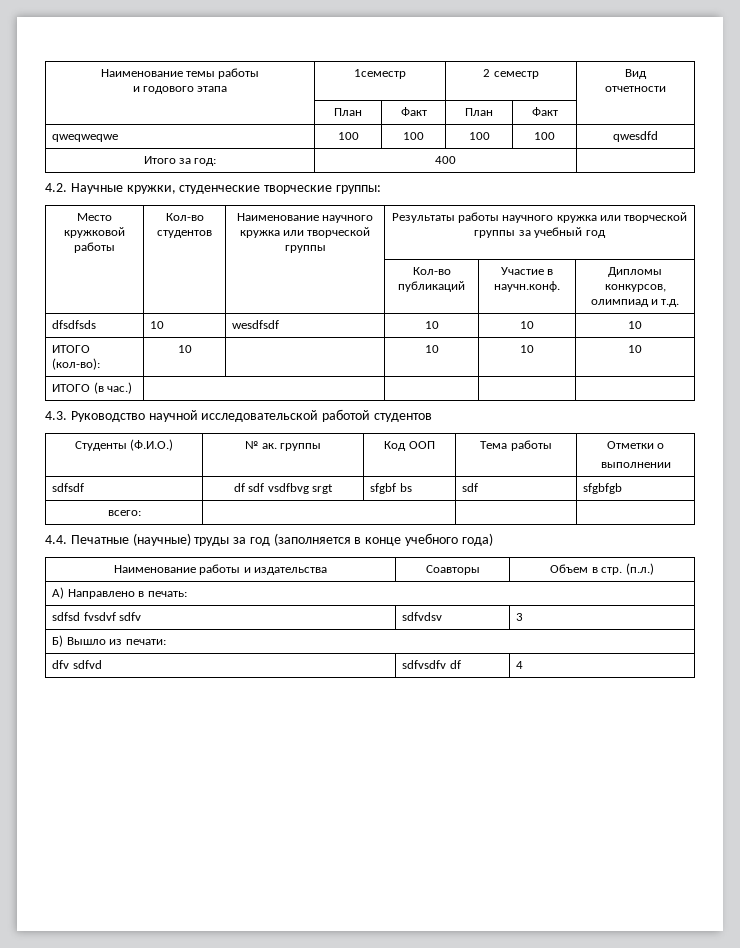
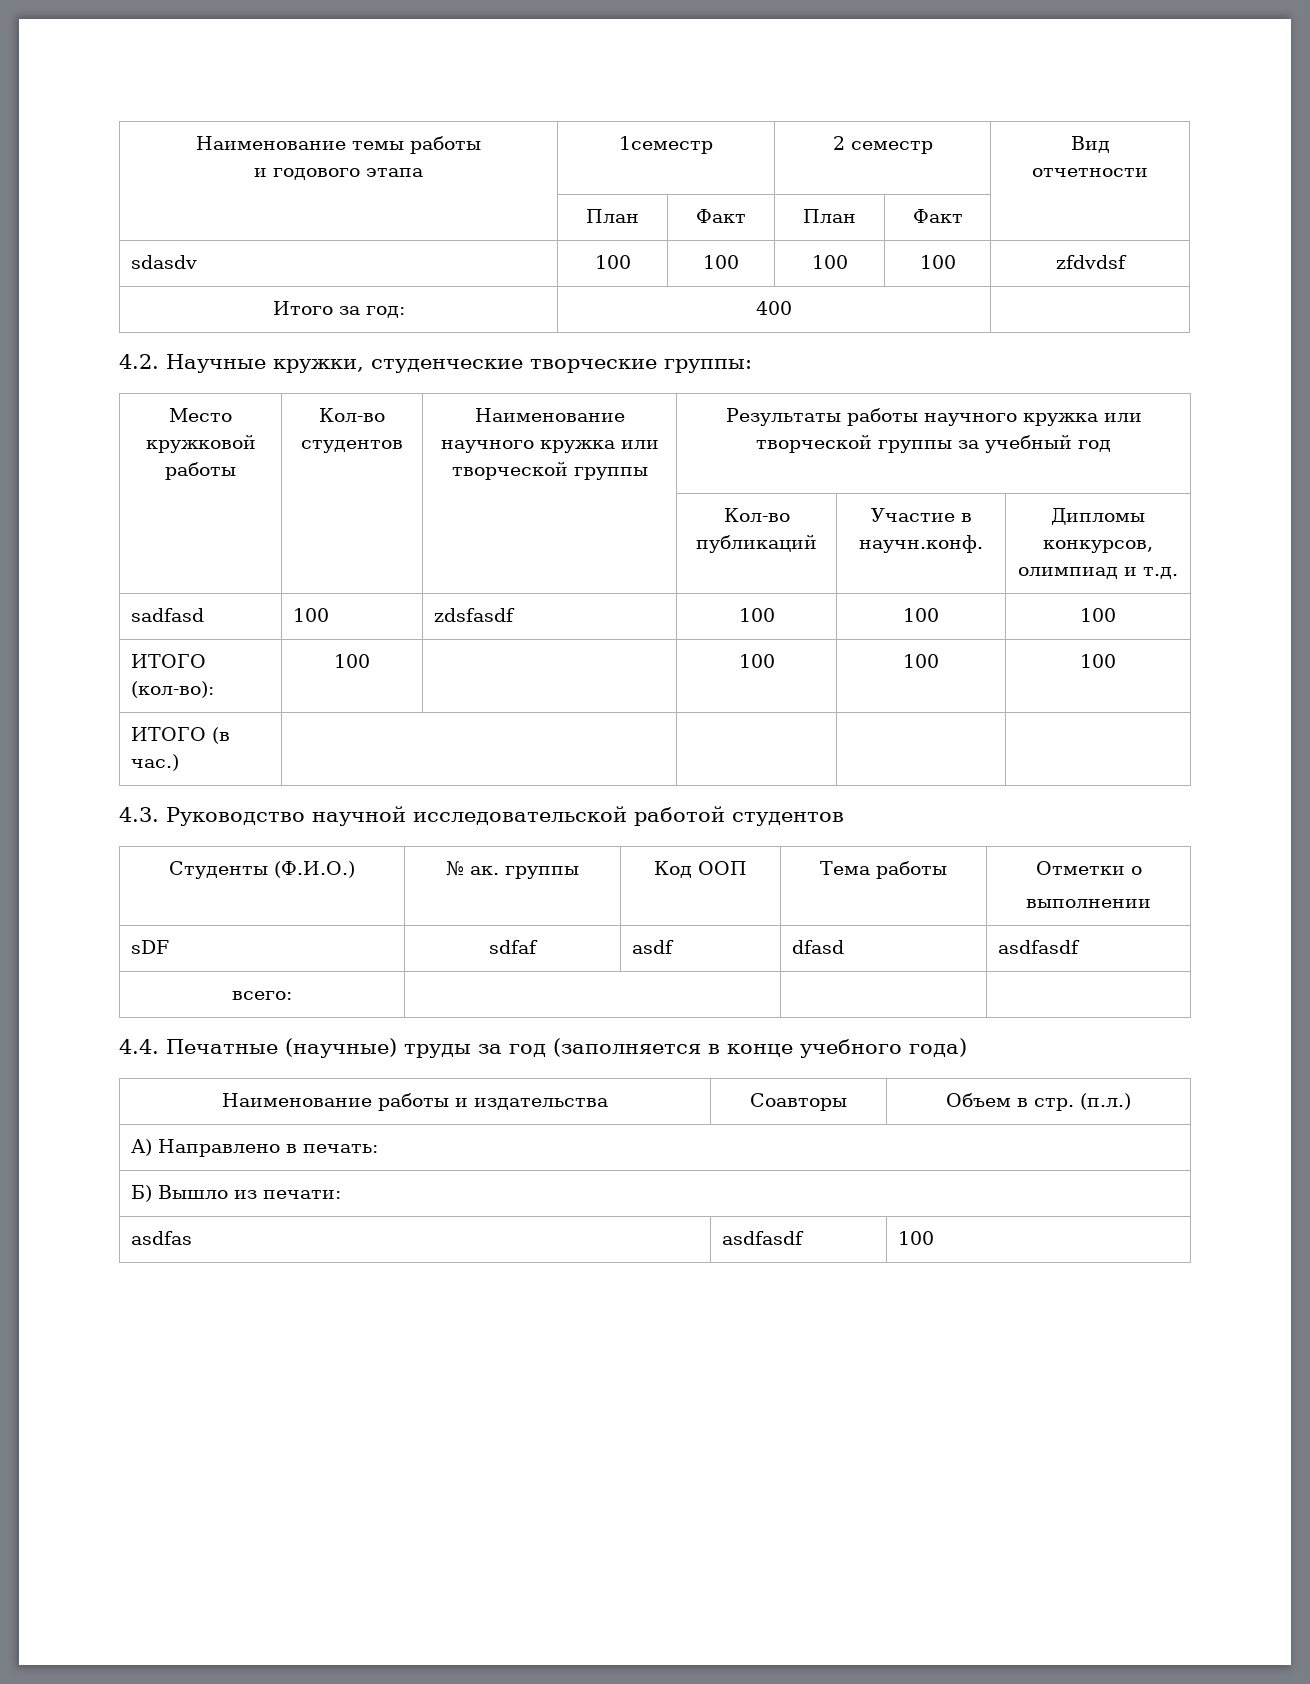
- qweqweqwe | 100 | 100 | 100 | 100 | qwesdfd
+ sdasdv | 100 | 100 | 100 | 100 | zfdvdsf
- dfsdfsds | 10 | wesdfsdf | 10 | 10 | 10
- ИТОГО (кол-во): | 10 | | 10 | 10 | 10
+ sadfasd | 100 | zdsfasdf | 100 | 100 | 100
+ ИТОГО (кол-во): | 100 | | 100 | 100 | 100
- sdfsdf | df sdf vsdfbvg srgt | sfgbf bs | sdf | sfgbfgb
+ sDF | sdfaf | asdf | dfasd | asdfasdf
- sdfsd fvsdvf sdfv | sdfvdsv | 3
- dfv sdfvd | sdfvsdfv df | 4
+ asdfas | asdfasdf | 100

